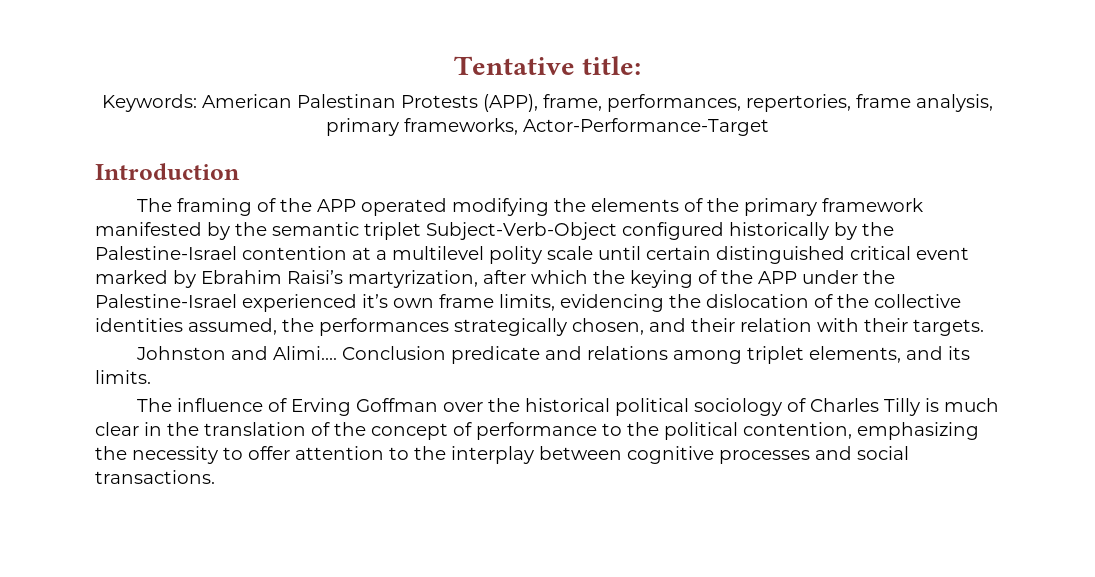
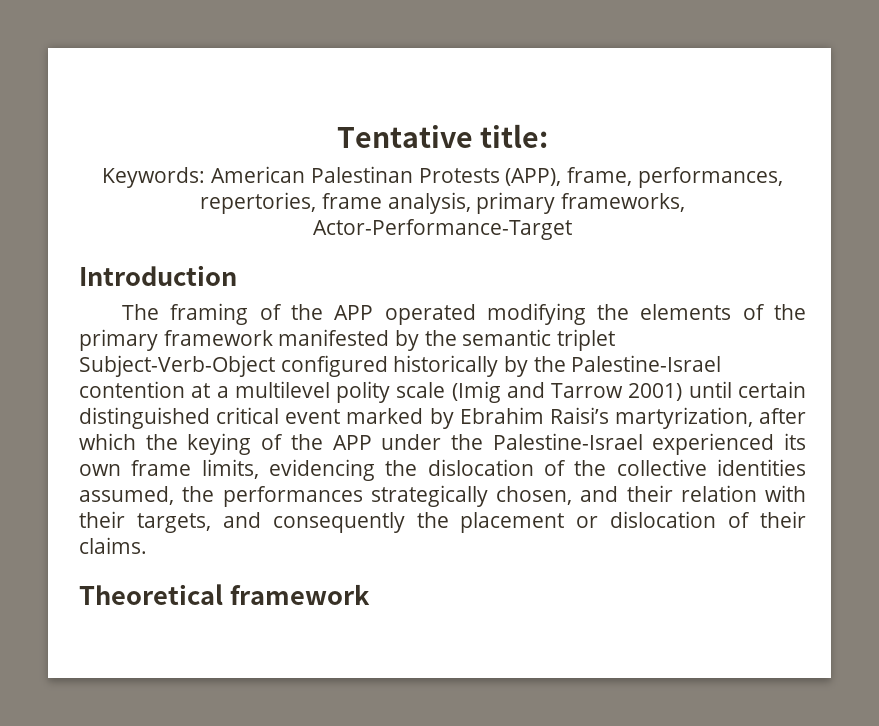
- The framing of the APP operated modifying the elements of the primary framework manifested by the semantic triplet Subject-Verb-Object configured historically by the Palestine-Israel contention at a multilevel polity scale until certain distinguished critical event marked by Ebrahim Raisi’s martyrization, after which the keying of the APP under the Palestine-Israel experienced it’s own frame limits, evidencing the dislocation of the collective identities assumed, the performances strategically chosen, and their relation with their targets.
- Johnston and Alimi…. Conclusion predicate and relations among triplet elements, and its limits.
- The influence of Erving Goffman over the historical political sociology of Charles Tilly is much clear in the translation of the concept of performance to the political contention, emphasizing the necessity to offer attention to the interplay between cognitive processes and social transactions.
+ The framing of the APP operated modifying the elements of the primary framework manifested by the semantic triplet Subject-Verb-Object configured historically by the Palestine-Israel contention at a multilevel polity scale (Imig and Tarrow 2001) until certain distinguished critical event marked by Ebrahim Raisi’s martyrization, after which the keying of the APP under the Palestine-Israel experienced its own frame limits, evidencing the dislocation of the collective identities assumed, the performances strategically chosen, and their relation with their targets, and consequently the placement or dislocation of their claims.
+ Theoretical framework

